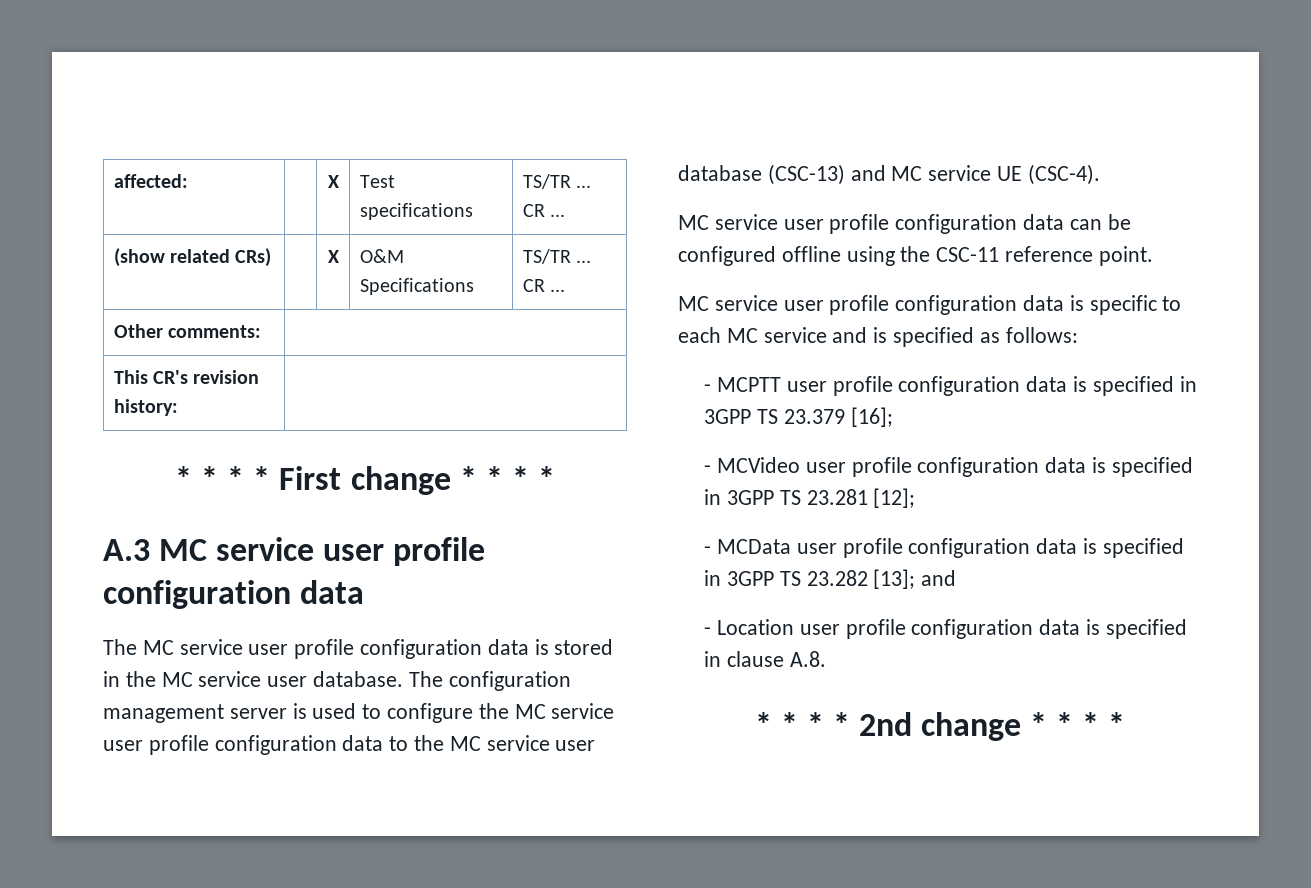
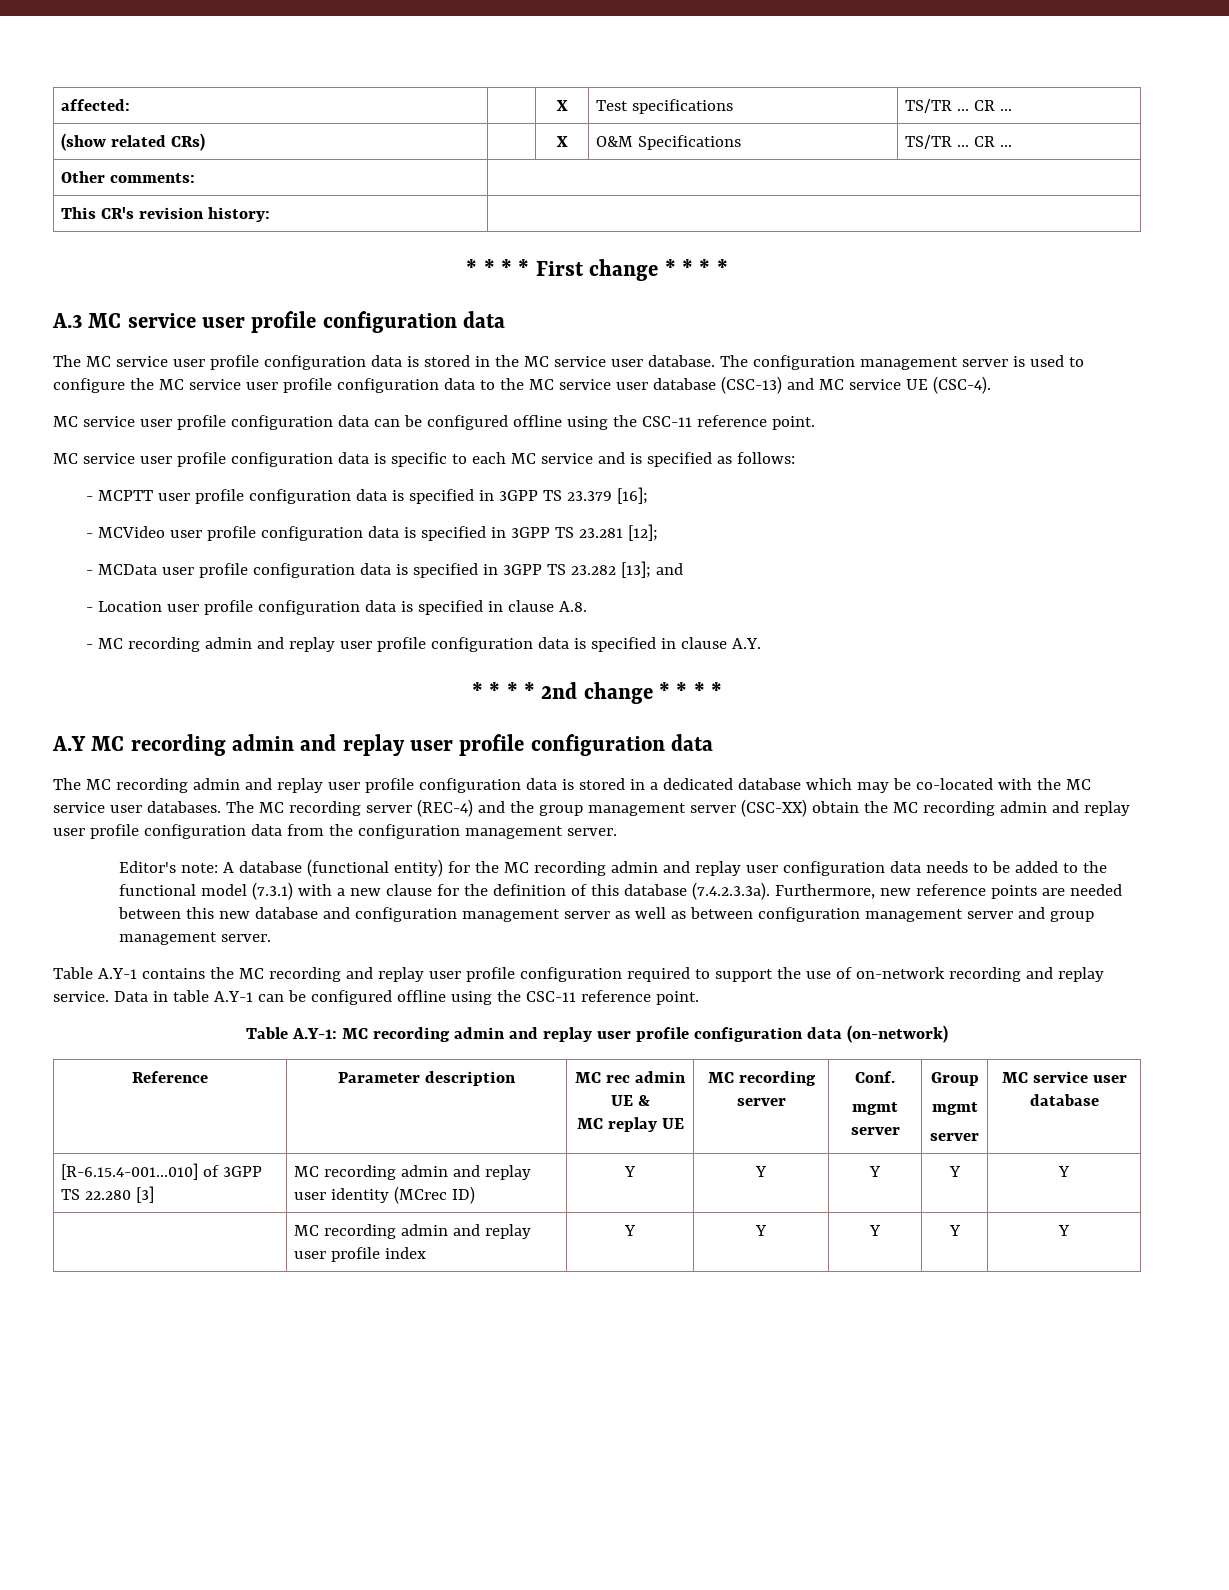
+ - MC recording admin and replay user profile configuration data is specified in clause A.Y.
+ A.Y MC recording admin and replay user profile configuration data
+ The MC recording admin and replay user profile configuration data is stored in a dedicated database which may be co-located with the MC service user databases. The MC recording server (REC-4) and the group management server (CSC-XX) obtain the MC recording admin and replay user profile configuration data from the configuration management server.
+ Editor's note: A database (functional entity) for the MC recording admin and replay user configuration data needs to be added to the functional model (7.3.1) with a new clause for the definition of this database (7.4.2.3.3a). Furthermore, new reference points are needed between this new database and configuration management server as well as between configuration management server and group management server.
+ Table A.Y-1 contains the MC recording and replay user profile configuration required to support the use of on-network recording and replay service. Data in table A.Y-1 can be configured offline using the CSC-11 reference point.
+ Table A.Y-1: MC recording admin and replay user profile configuration data (on-network)
+ Reference | Parameter description | MC rec admin UE &
+ MC replay UE | MC recording server | Conf.
+ mgmt server | Group
+ mgmt
+ server | MC service user database
+ [R-6.15.4-001…010] of 3GPP TS 22.280 [3] | MC recording admin and replay user identity (MCrec ID) | Y | Y | Y | Y | Y
+ | MC recording admin and replay user profile index | Y | Y | Y | Y | Y

